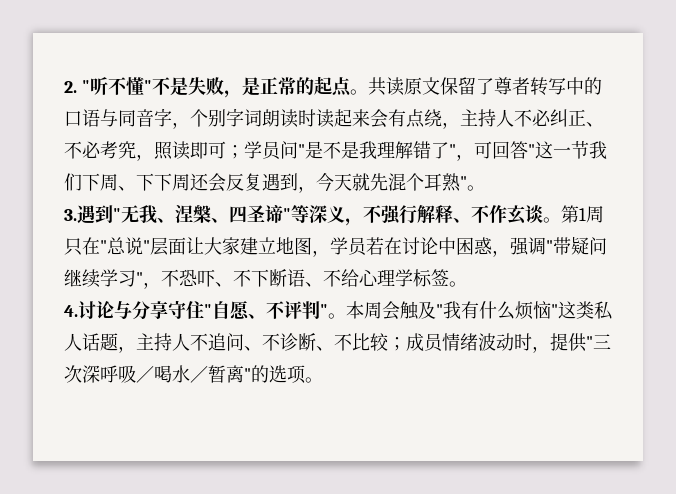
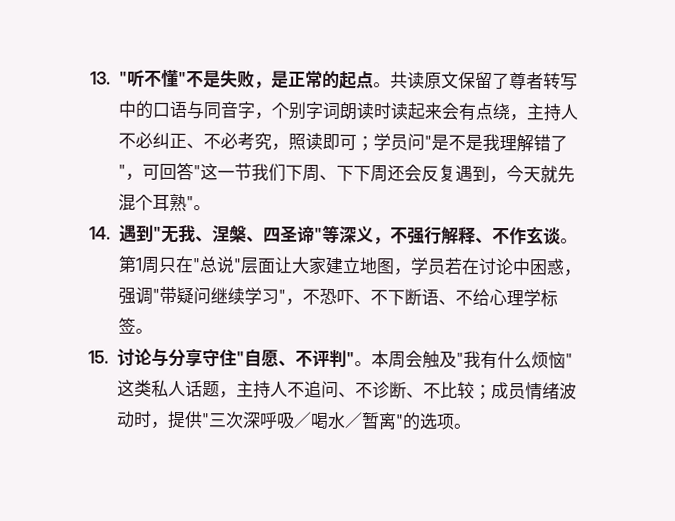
- 2. "听不懂"不是失败，是正常的起点。
+ 13. "听不懂"不是失败，是正常的起点。
- 3.遇到"无我、涅槃、四圣谛"等深义，不强行解释、不作玄谈。
+ 14.遇到"无我、涅槃、四圣谛"等深义，不强行解释、不作玄谈。
- 4.讨论与分享守住"自愿、不评判"。
+ 15.讨论与分享守住"自愿、不评判"。

